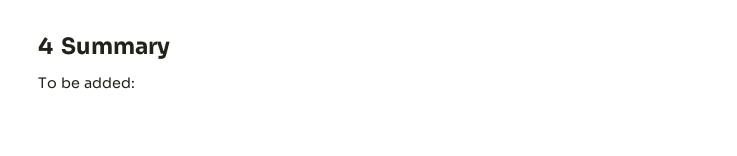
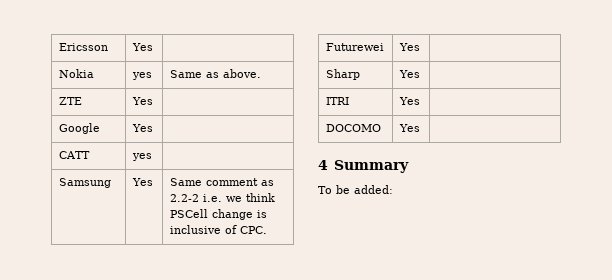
+ Ericsson | Yes |
+ Nokia | yes | Same as above.
+ ZTE | Yes |
+ Google | Yes |
+ CATT | yes |
+ Samsung | Yes | Same comment as 2.2-2 i.e. we think PSCell change is inclusive of CPC.
+ Futurewei | Yes |
+ Sharp | Yes |
+ ITRI | Yes |
+ DOCOMO | Yes |

